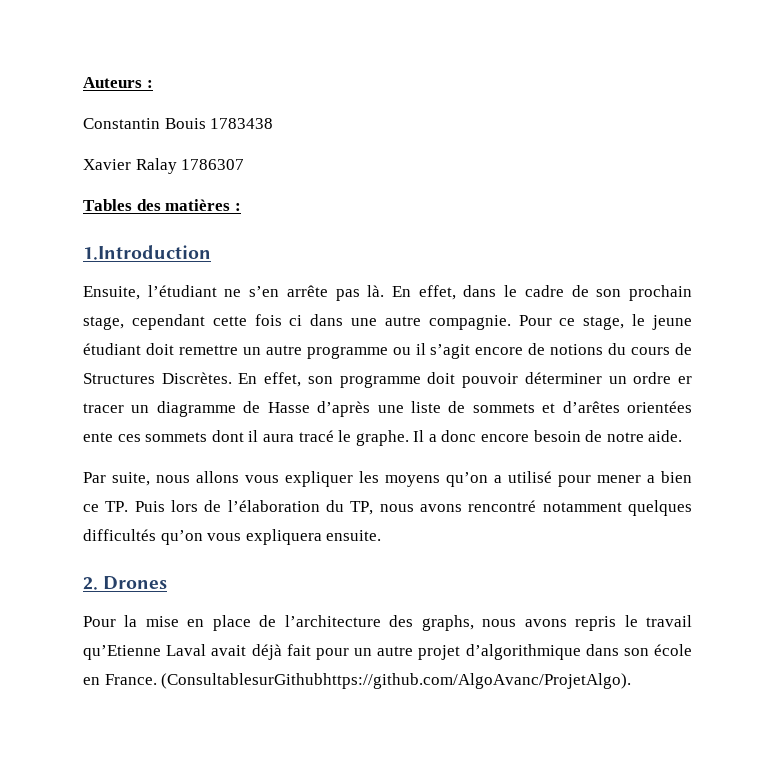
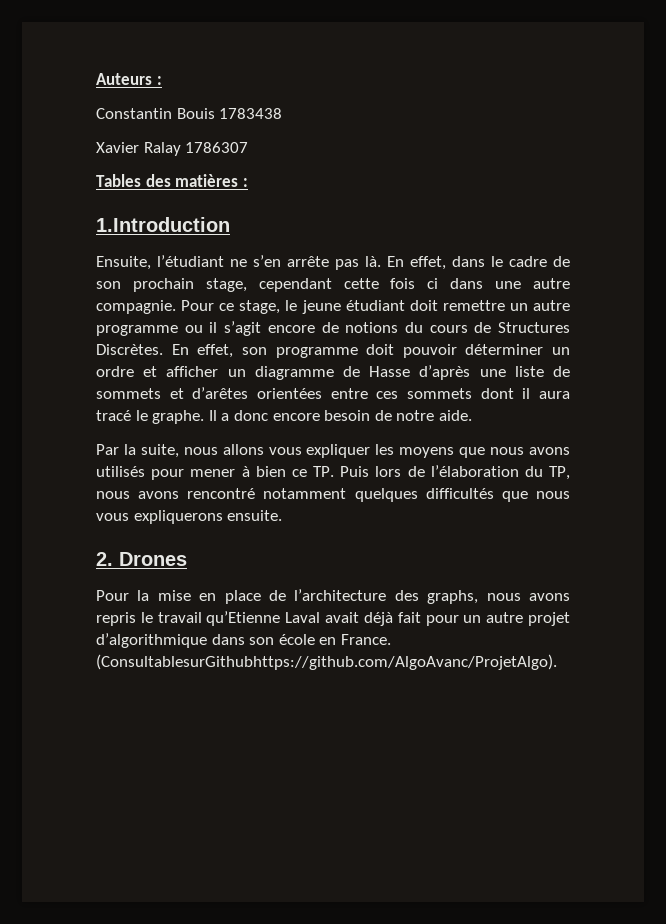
- En effet, son programme doit pouvoir déterminer un ordre er tracer un diagramme de Hasse d’après une liste de sommets et d’arêtes orientées ente ces sommets dont il aura tracé le graphe.
+ En effet, son programme doit pouvoir déterminer un ordre et afficher un diagramme de Hasse d’après une liste de sommets et d’arêtes orientées entre ces sommets dont il aura tracé le graphe.
- Par suite, nous allons vous expliquer les moyens qu’on a utilisé pour mener a bien ce TP. Puis lors de l’élaboration du TP, nous avons rencontré notamment quelques difficultés qu’on vous expliquera ensuite.
+ Par la suite, nous allons vous expliquer les moyens que nous avons utilisés pour mener à bien ce TP. Puis lors de l’élaboration du TP, nous avons rencontré notamment quelques difficultés que nous vous expliquerons ensuite.

